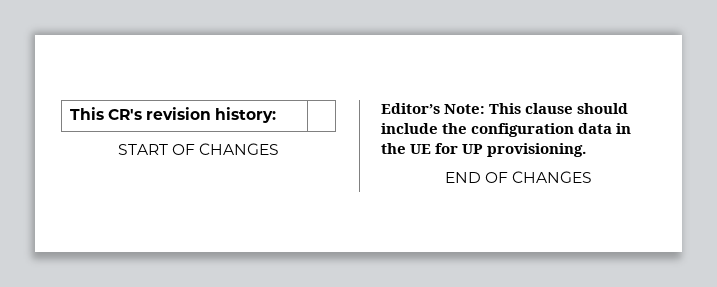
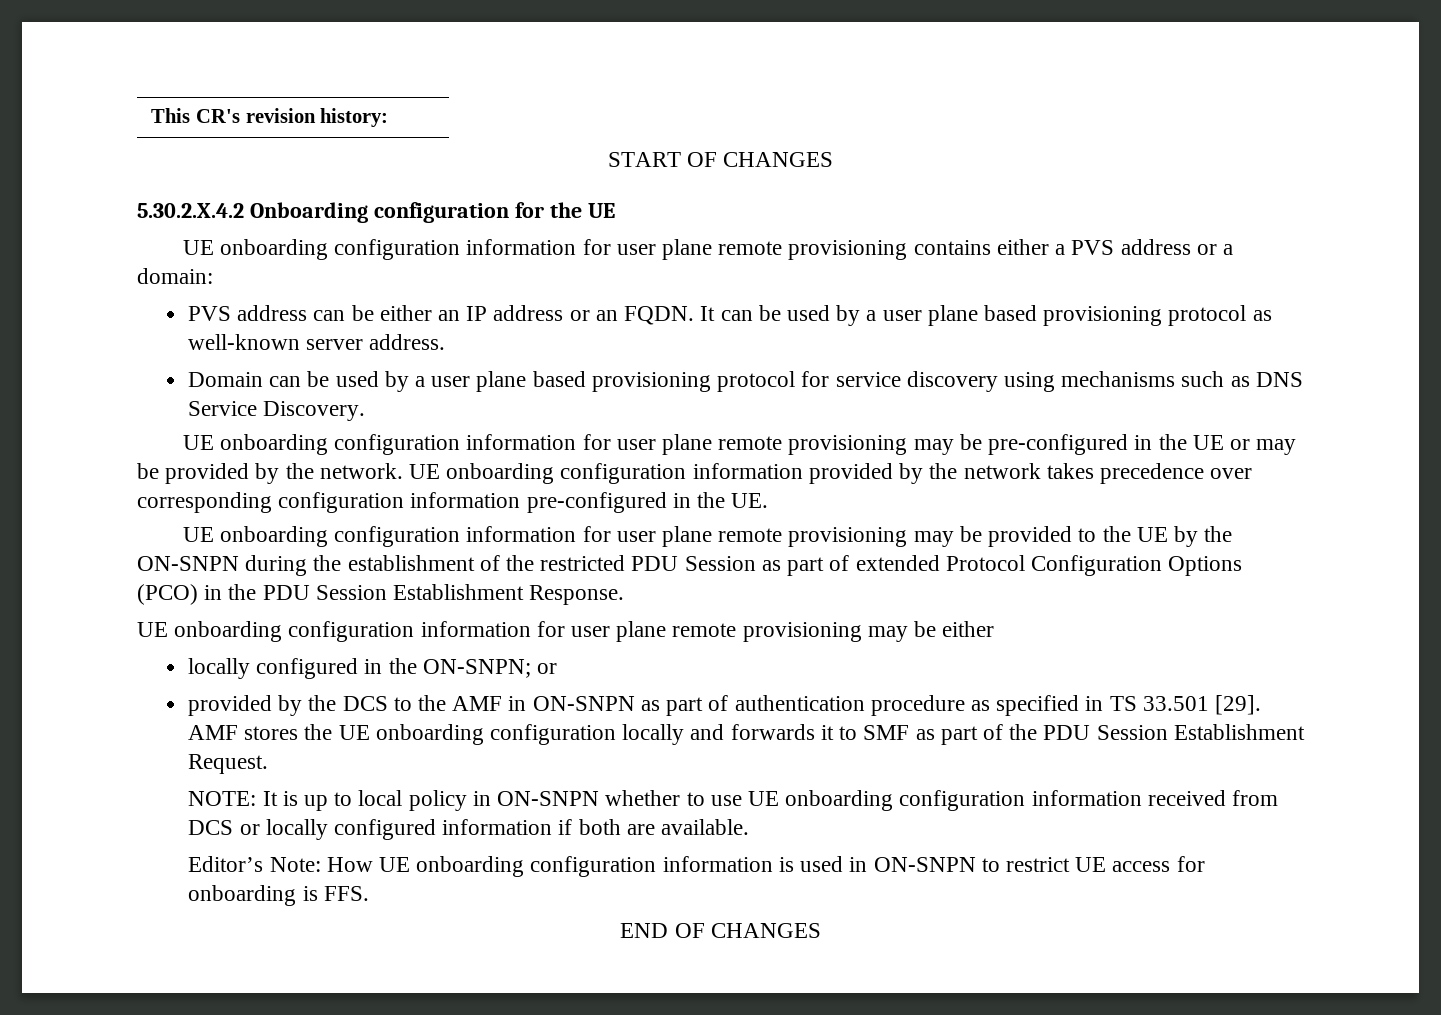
- Editor’s Note: This clause should include the configuration data in the UE for UP provisioning.
+ 5.30.2.X.4.2 Onboarding configuration for the UE
+ UE onboarding configuration information for user plane remote provisioning contains either a PVS address or a domain:
+ PVS address can be either an IP address or an FQDN. It can be used by a user plane based provisioning protocol as well-known server address.
+ Domain can be used by a user plane based provisioning protocol for service discovery using mechanisms such as DNS Service Discovery.
+ UE onboarding configuration information for user plane remote provisioning may be pre-configured in the UE or may be provided by the network. UE onboarding configuration information provided by the network takes precedence over corresponding configuration information pre-configured in the UE.
+ UE onboarding configuration information for user plane remote provisioning may be provided to the UE by the ON-SNPN during the establishment of the restricted PDU Session as part of extended Protocol Configuration Options (PCO) in the PDU Session Establishment Response.
+ UE onboarding configuration information for user plane remote provisioning may be either
+ locally configured in the ON-SNPN; or
+ provided by the DCS to the AMF in ON-SNPN as part of authentication procedure as specified in TS 33.501 [29]. AMF stores the UE onboarding configuration locally and forwards it to SMF as part of the PDU Session Establishment Request.
+ NOTE: It is up to local policy in ON-SNPN whether to use UE onboarding configuration information received from DCS or locally configured information if both are available.
+ Editor’s Note: How UE onboarding configuration information is used in ON-SNPN to restrict UE access for onboarding is FFS.

